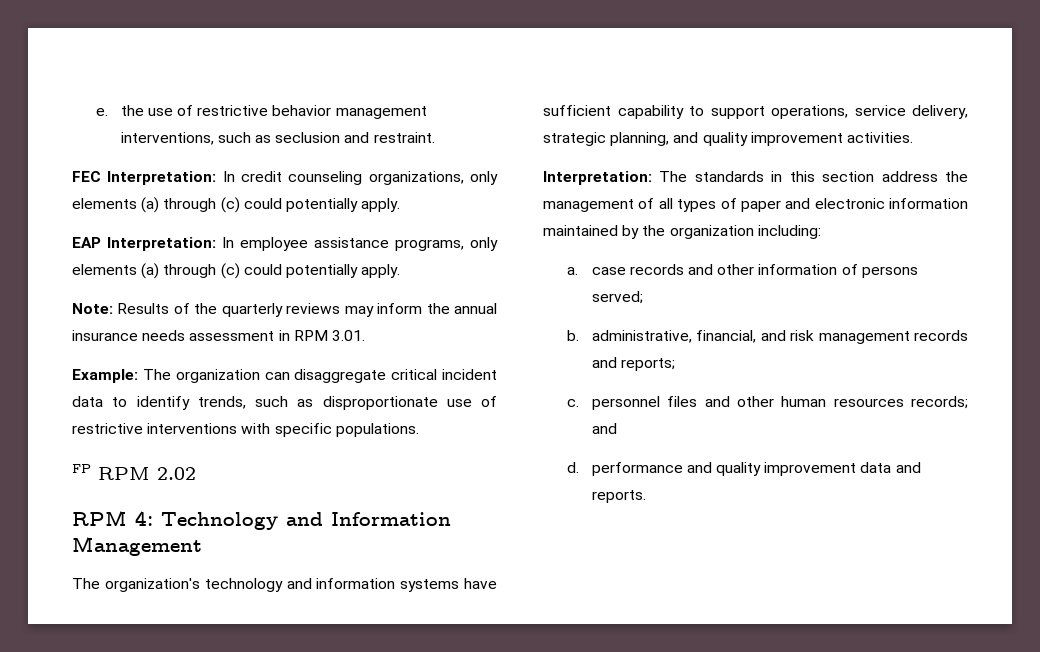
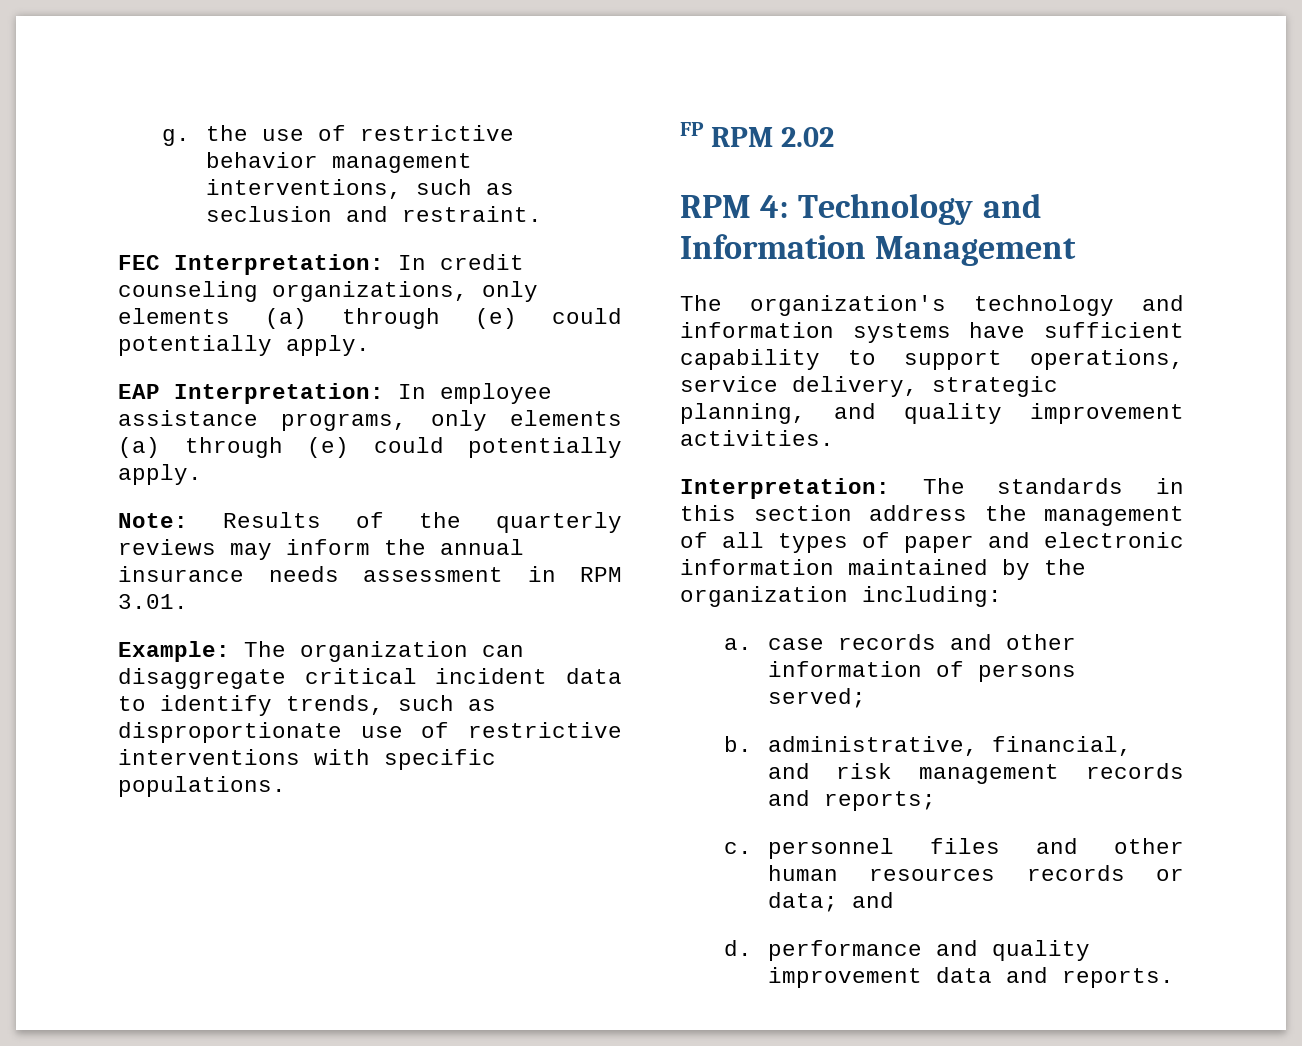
- e. the use of restrictive behavior management interventions, such as seclusion and restraint.
+ g. the use of restrictive behavior management interventions, such as seclusion and restraint.
- FEC Interpretation: In credit counseling organizations, only elements (a) through (c) could potentially apply.
+ FEC Interpretation: In credit counseling organizations, only elements (a) through (e) could potentially apply.
- EAP Interpretation: In employee assistance programs, only elements (a) through (c) could potentially apply.
+ EAP Interpretation: In employee assistance programs, only elements (a) through (e) could potentially apply.
- c. personnel files and other human resources records; and
+ c. personnel files and other human resources records or data; and

